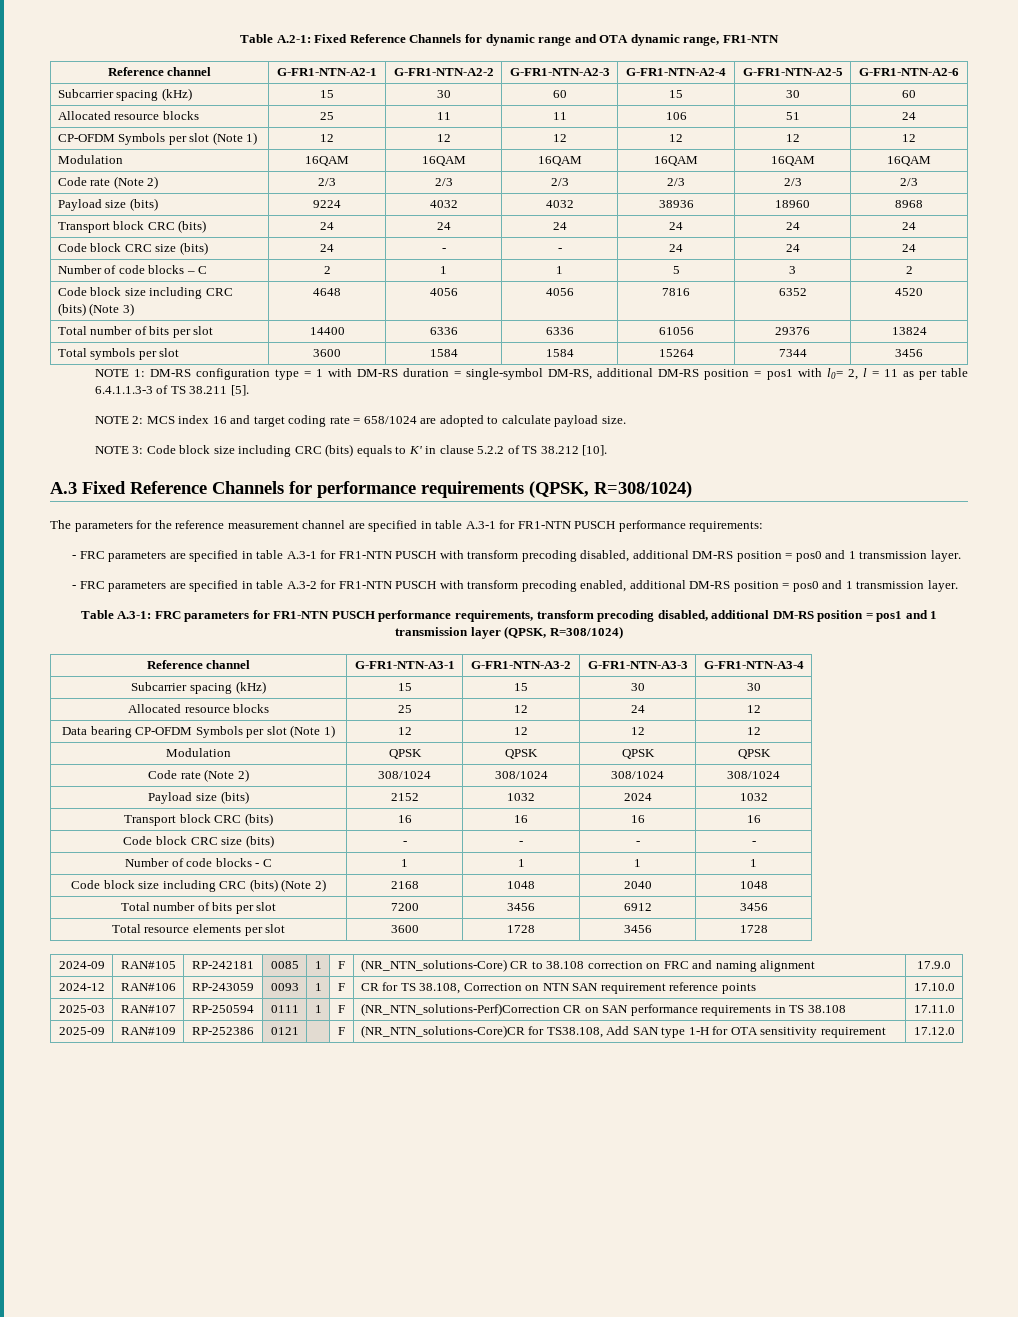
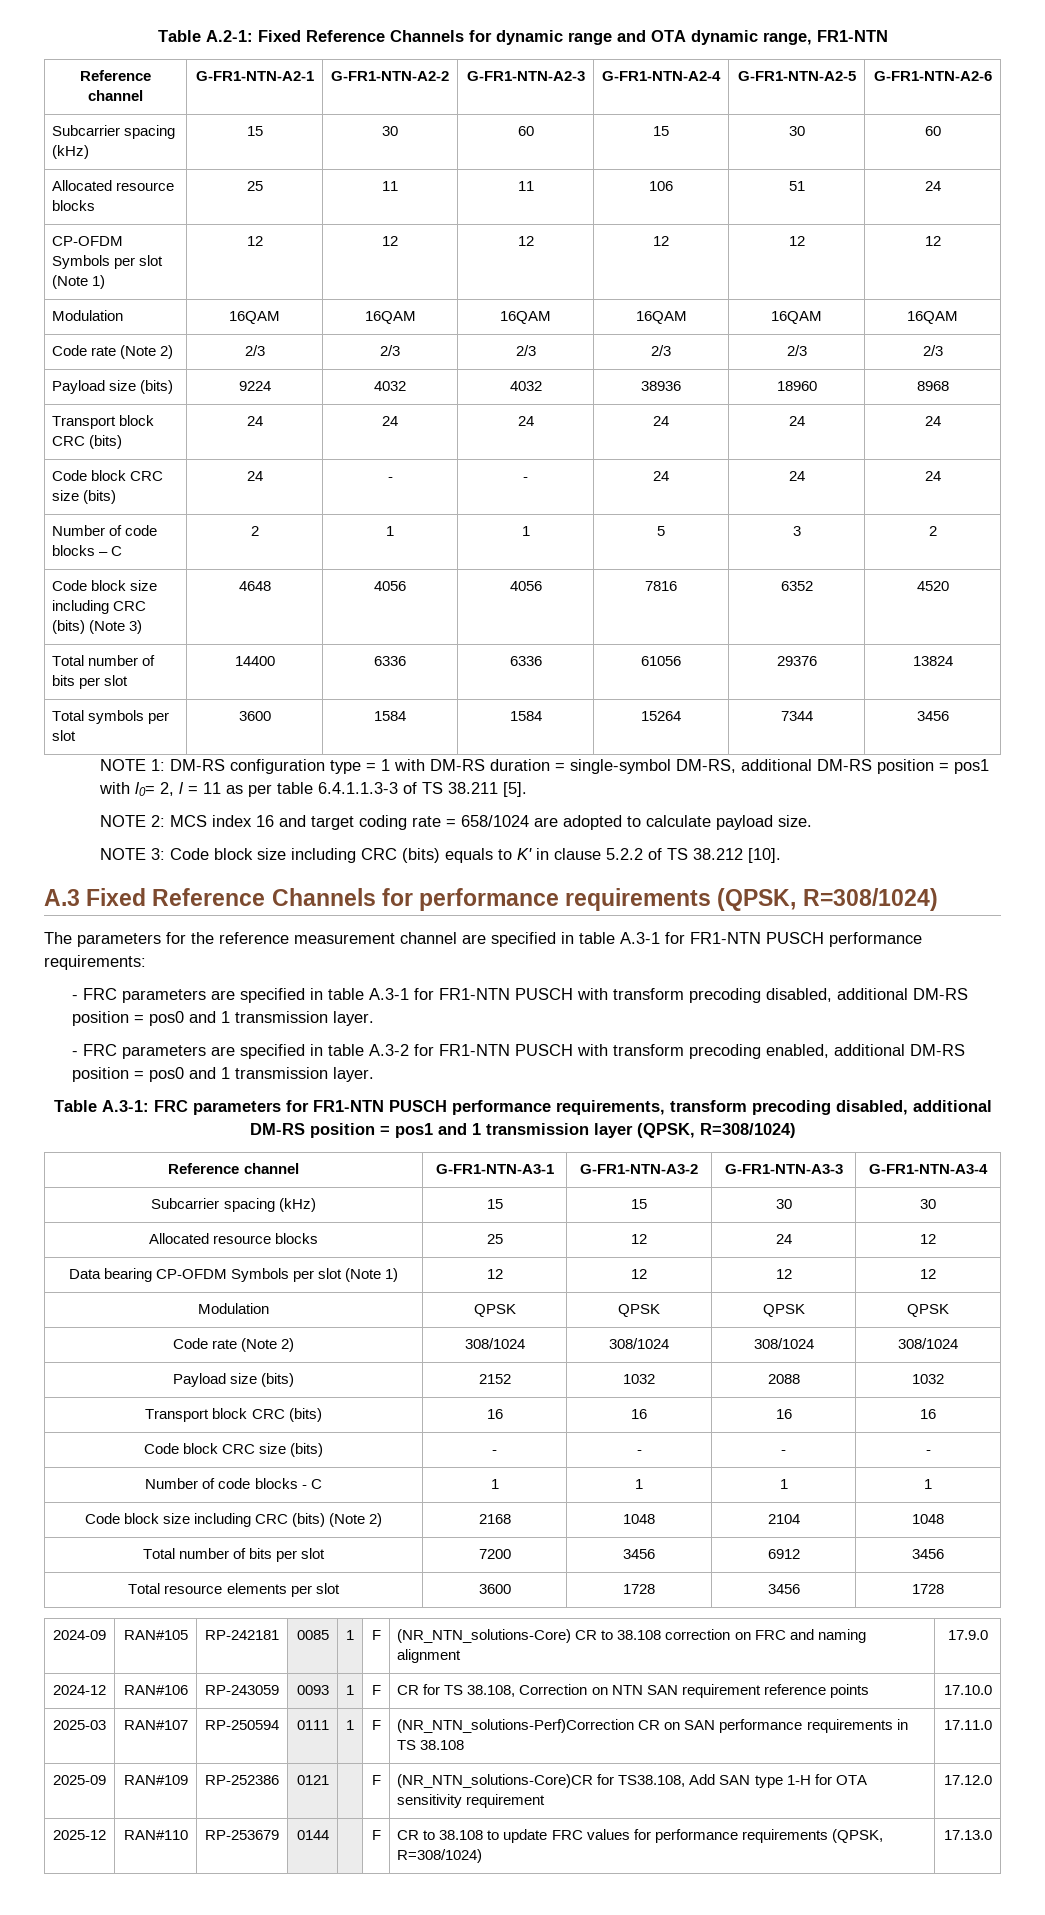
- Payload size (bits) | 2152 | 1032 | 2024 | 1032
+ Payload size (bits) | 2152 | 1032 | 2088 | 1032
- Code block size including CRC (bits) (Note 2) | 2168 | 1048 | 2040 | 1048
+ Code block size including CRC (bits) (Note 2) | 2168 | 1048 | 2104 | 1048
+ 2025-12 | RAN#110 | RP-253679 | 0144 | | F | CR to 38.108 to update FRC values for performance requirements (QPSK, R=308/1024) | 17.13.0

